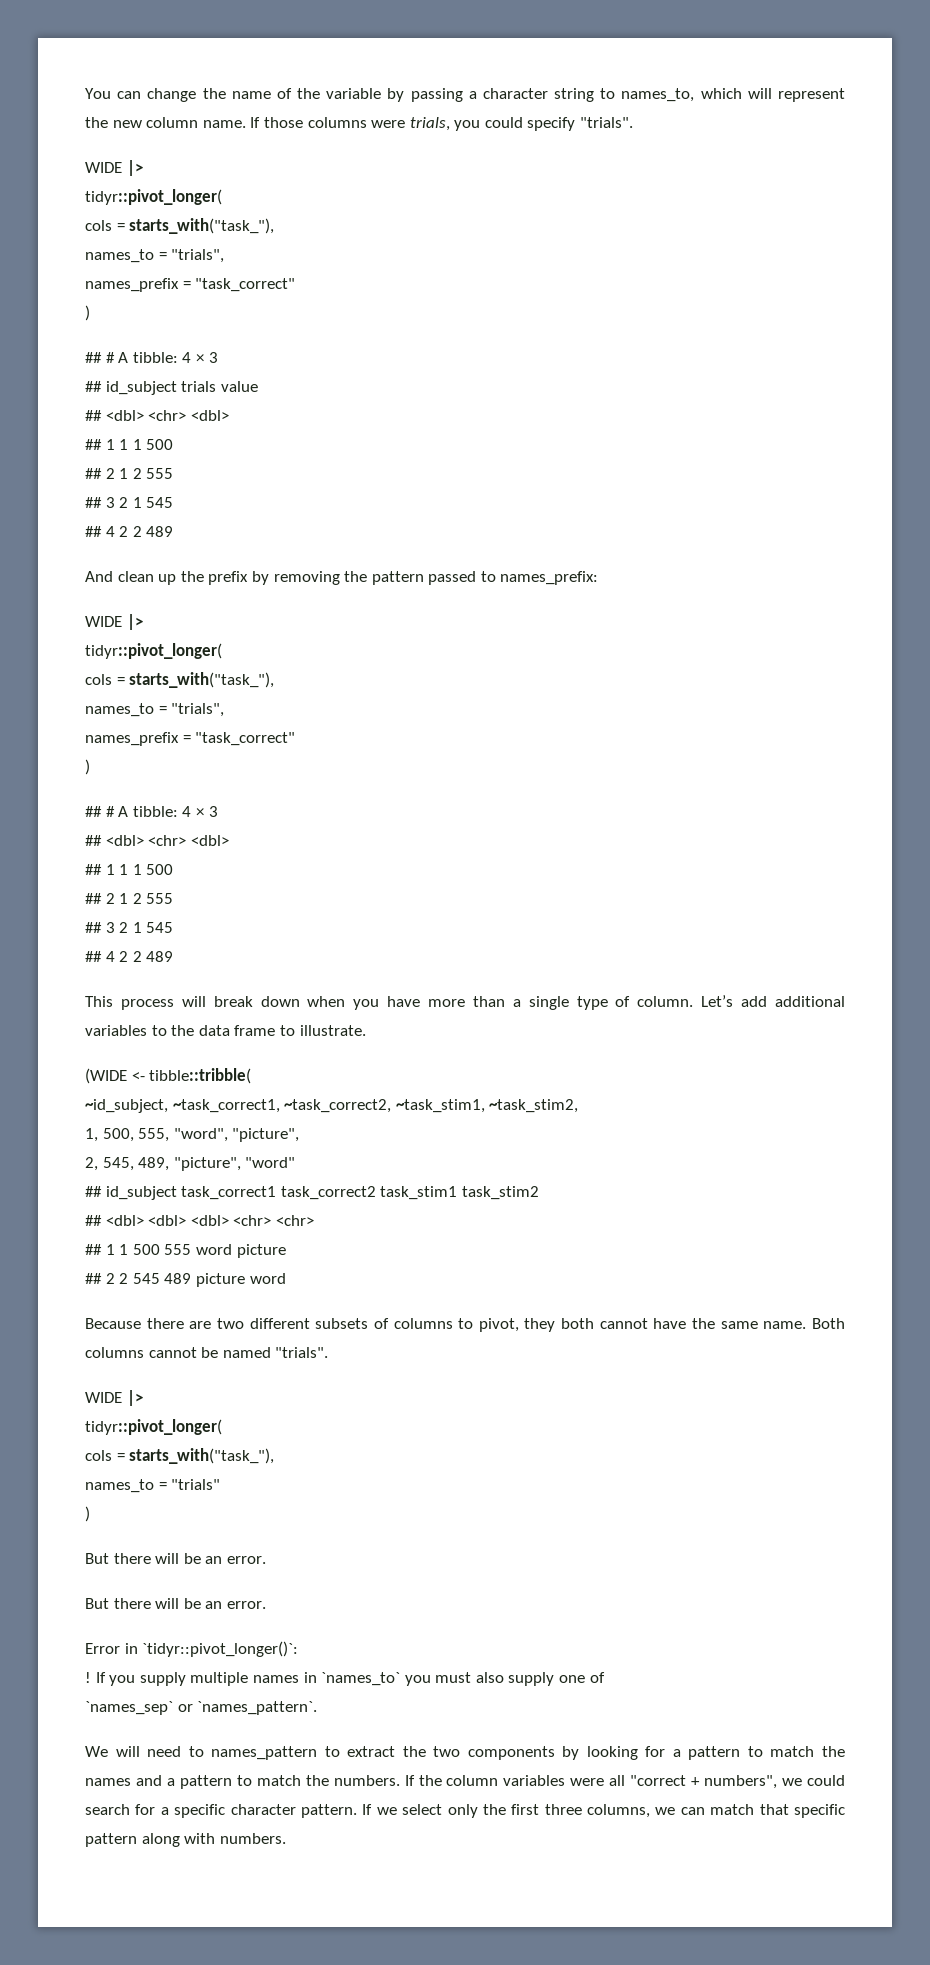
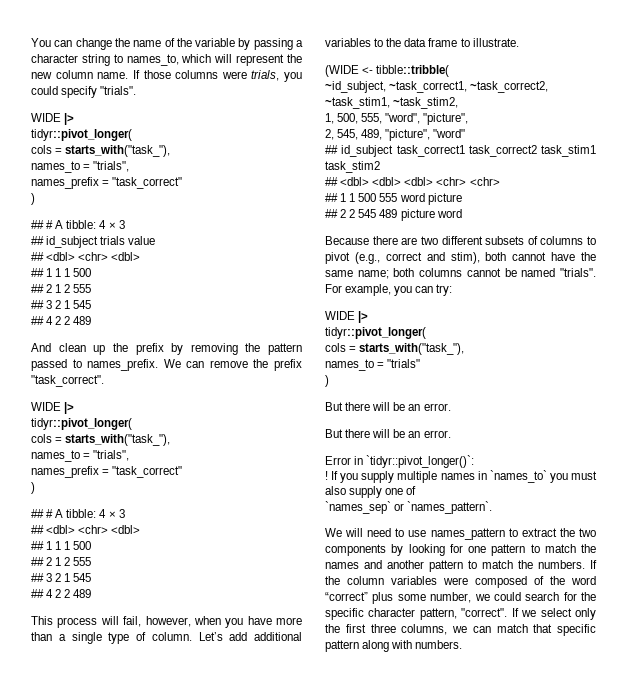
- And clean up the prefix by removing the pattern passed to names_prefix:
+ And clean up the prefix by removing the pattern passed to names_prefix. We can remove the prefix "task_correct".
- This process will break down when you have more than a single type of column.
+ This process will fail, however, when you have more than a single type of column.
- Because there are two different subsets of columns to pivot, they both cannot have the same name. Both columns cannot be named "trials".
+ Because there are two different subsets of columns to pivot (e.g., correct and stim), both cannot have the same name; both columns cannot be named "trials". For example, you can try:
- We will need to names_pattern to extract the two components by looking for a pattern to match the names and a pattern to match the numbers.
+ We will need to use names_pattern to extract the two components by looking for one pattern to match the names and another pattern to match the numbers.
- If the column variables were all "correct + numbers", we could search for a specific character pattern.
+ If the column variables were composed of the word “correct” plus some number, we could search for the specific character pattern, "correct".

